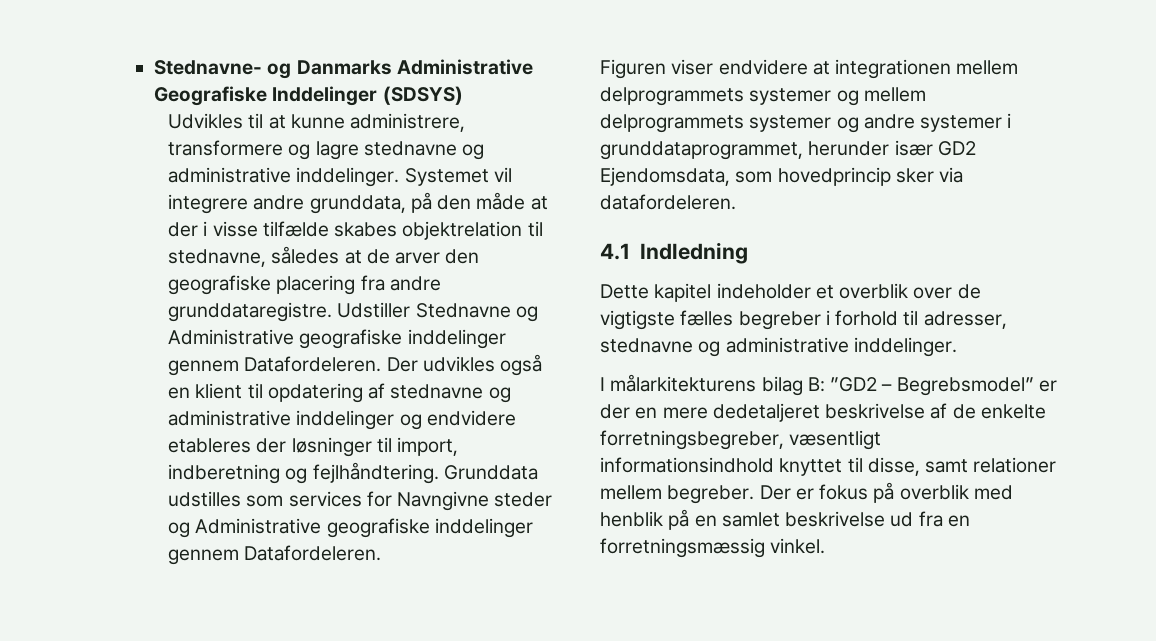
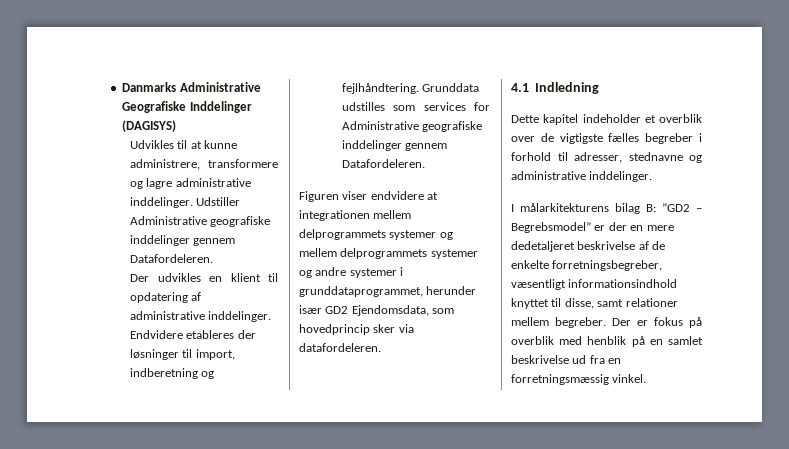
- Stednavne- og Danmarks Administrative Geografiske Inddelinger (SDSYS)
+ Danmarks Administrative Geografiske Inddelinger (DAGISYS)
- Udvikles til at kunne administrere, transformere og lagre stednavne og administrative inddelinger. Systemet vil integrere andre grunddata, på den måde at der i visse tilfælde skabes objektrelation til stednavne, således at de arver den geografiske placering fra andre grunddataregistre. Udstiller Stednavne og Administrative geografiske inddelinger gennem Datafordeleren. Der udvikles også en klient til opdatering af stednavne og administrative inddelinger og endvidere etableres der løsninger til import, indberetning og fejlhåndtering.
+ Udvikles til at kunne administrere, transformere og lagre administrative inddelinger. Udstiller Administrative geografiske inddelinger gennem Datafordeleren.
+ Der udvikles en klient til opdatering af administrative inddelinger. Endvidere etableres der løsninger til import, indberetning og fejlhåndtering.
- Grunddata udstilles som services for Navngivne steder og Administrative geografiske inddelinger gennem Datafordeleren.
+ Grunddata udstilles som services for Administrative geografiske inddelinger gennem Datafordeleren.

